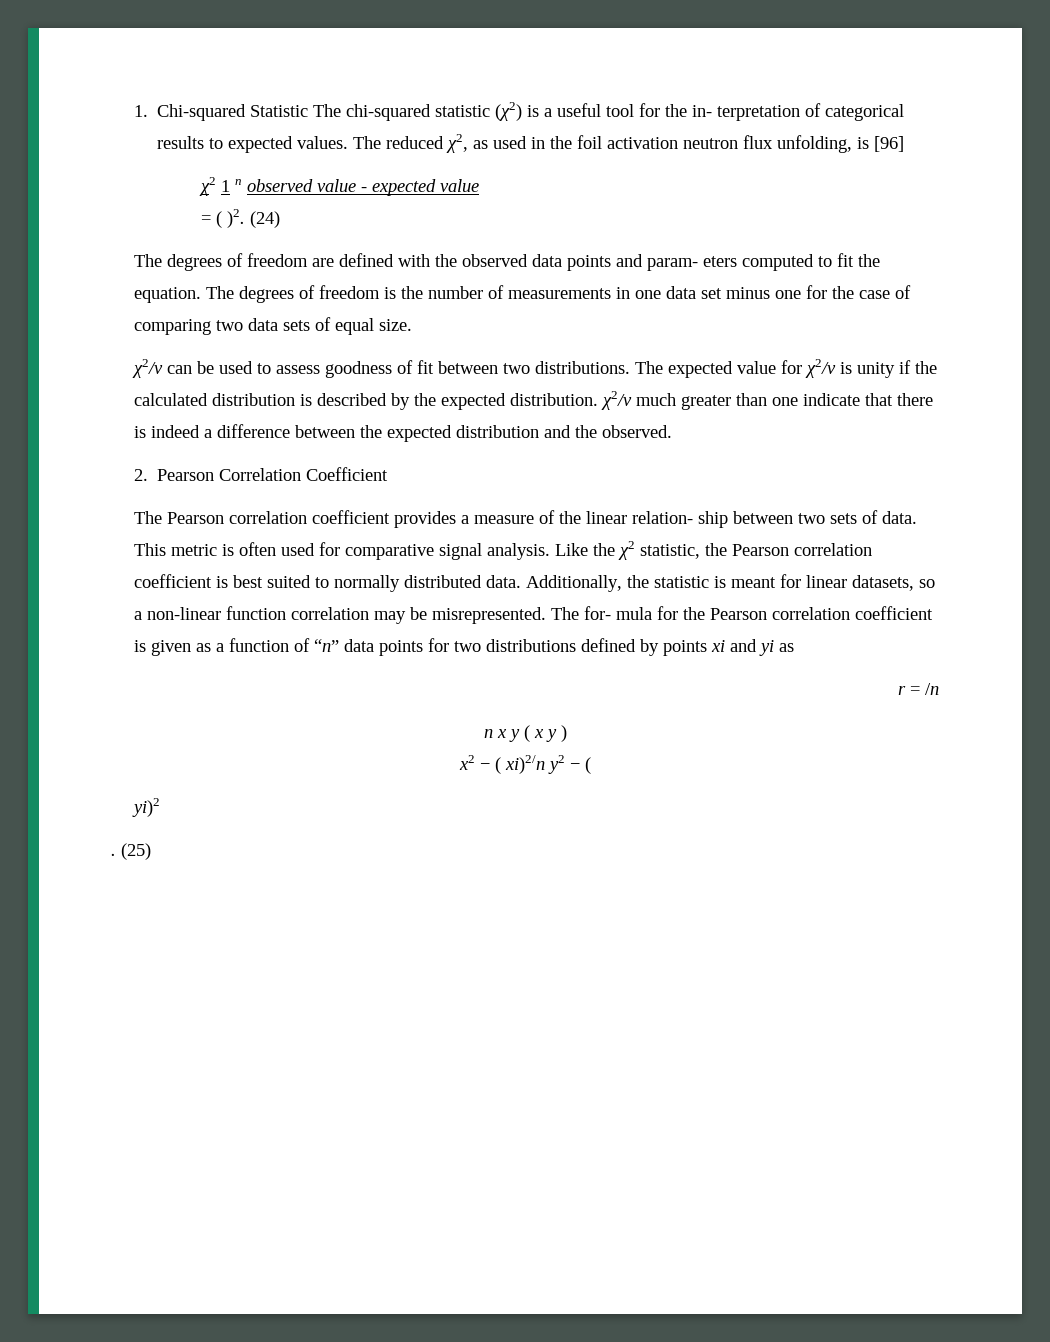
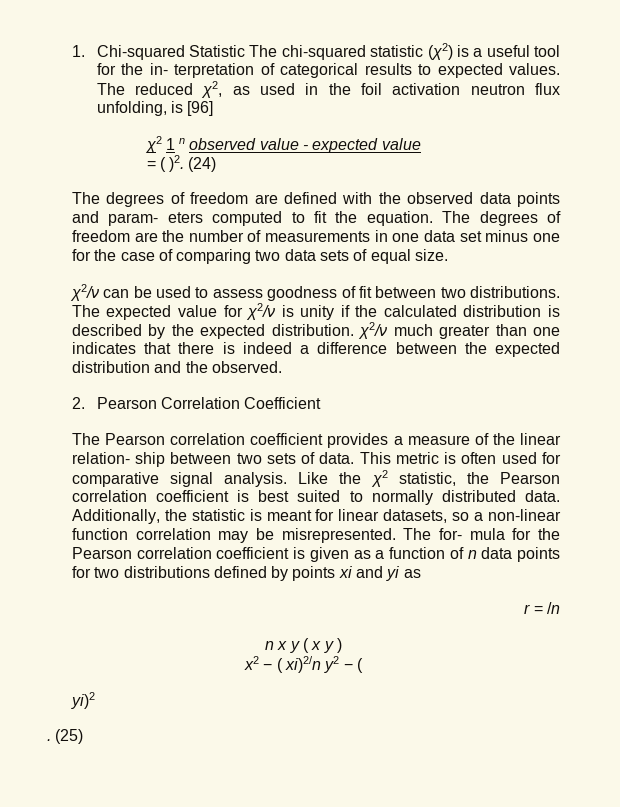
- The degrees of freedom is the number of measurements in one data set minus one for the case of comparing two data sets of equal size.
+ The degrees of freedom are the number of measurements in one data set minus one for the case of comparing two data sets of equal size.
- The expected value for χ2/ν is unity if the calculated distribution is described by the expected distribution. χ2/ν much greater than one indicate that there is indeed a difference between the expected distribution and the observed.
+ The expected value for χ2/ν is unity if the calculated distribution is described by the expected distribution. χ2/ν much greater than one indicates that there is indeed a difference between the expected distribution and the observed.
- The for- mula for the Pearson correlation coefficient is given as a function of “n” data points for two distributions defined by points xi and yi as
+ The for- mula for the Pearson correlation coefficient is given as a function of n data points for two distributions defined by points xi and yi as

